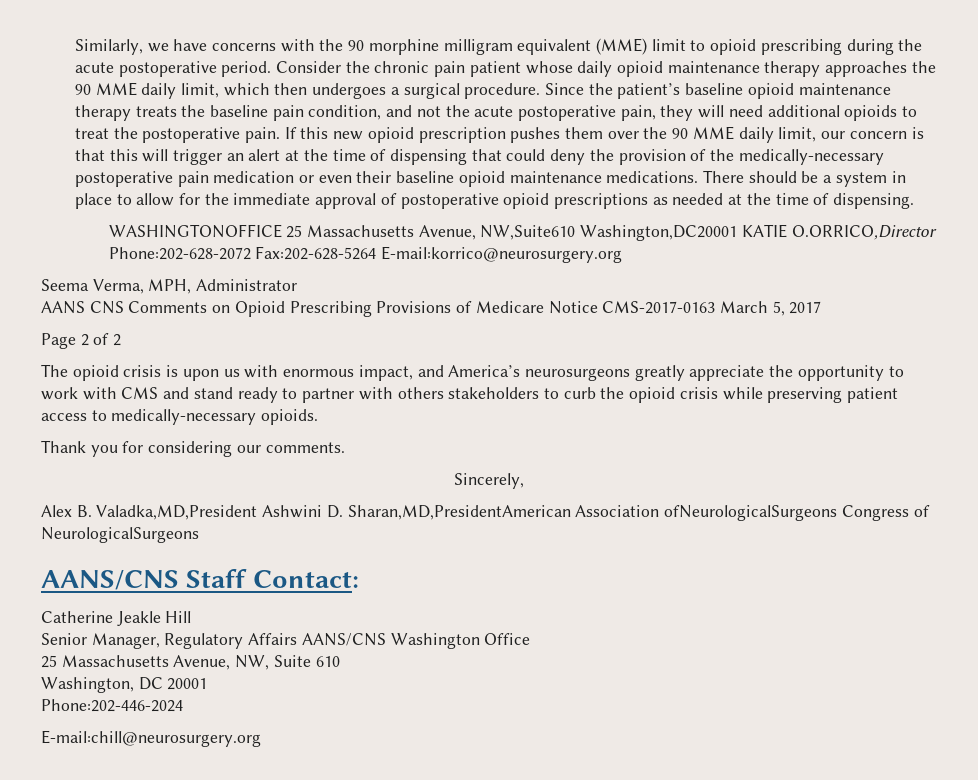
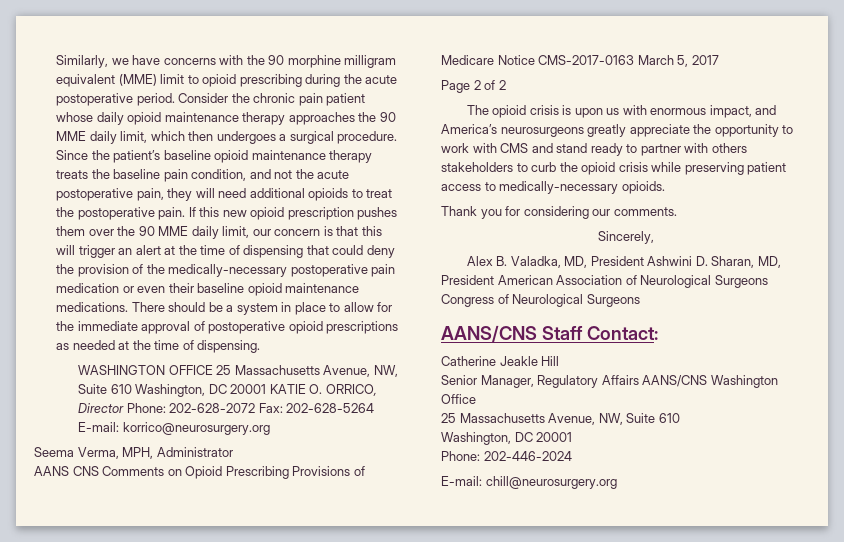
- WASHINGTONOFFICE 25 Massachusetts Avenue, NW,Suite610 Washington,DC20001 KATIE O.ORRICO,Director Phone:202-628-2072 Fax:202-628-5264 E-mail:korrico@neurosurgery.org
+ WASHINGTON OFFICE 25 Massachusetts Avenue, NW, Suite 610 Washington, DC 20001 KATIE O. ORRICO, Director Phone: 202-628-2072 Fax: 202-628-5264 E-mail: korrico@neurosurgery.org
- Alex B. Valadka,MD,President Ashwini D. Sharan,MD,PresidentAmerican Association ofNeurologicalSurgeons Congress of NeurologicalSurgeons
+ Alex B. Valadka, MD, President Ashwini D. Sharan, MD, President American Association of Neurological Surgeons Congress of Neurological Surgeons
- Phone:202-446-2024
- E-mail:chill@neurosurgery.org
+ Phone: 202-446-2024
+ E-mail: chill@neurosurgery.org

